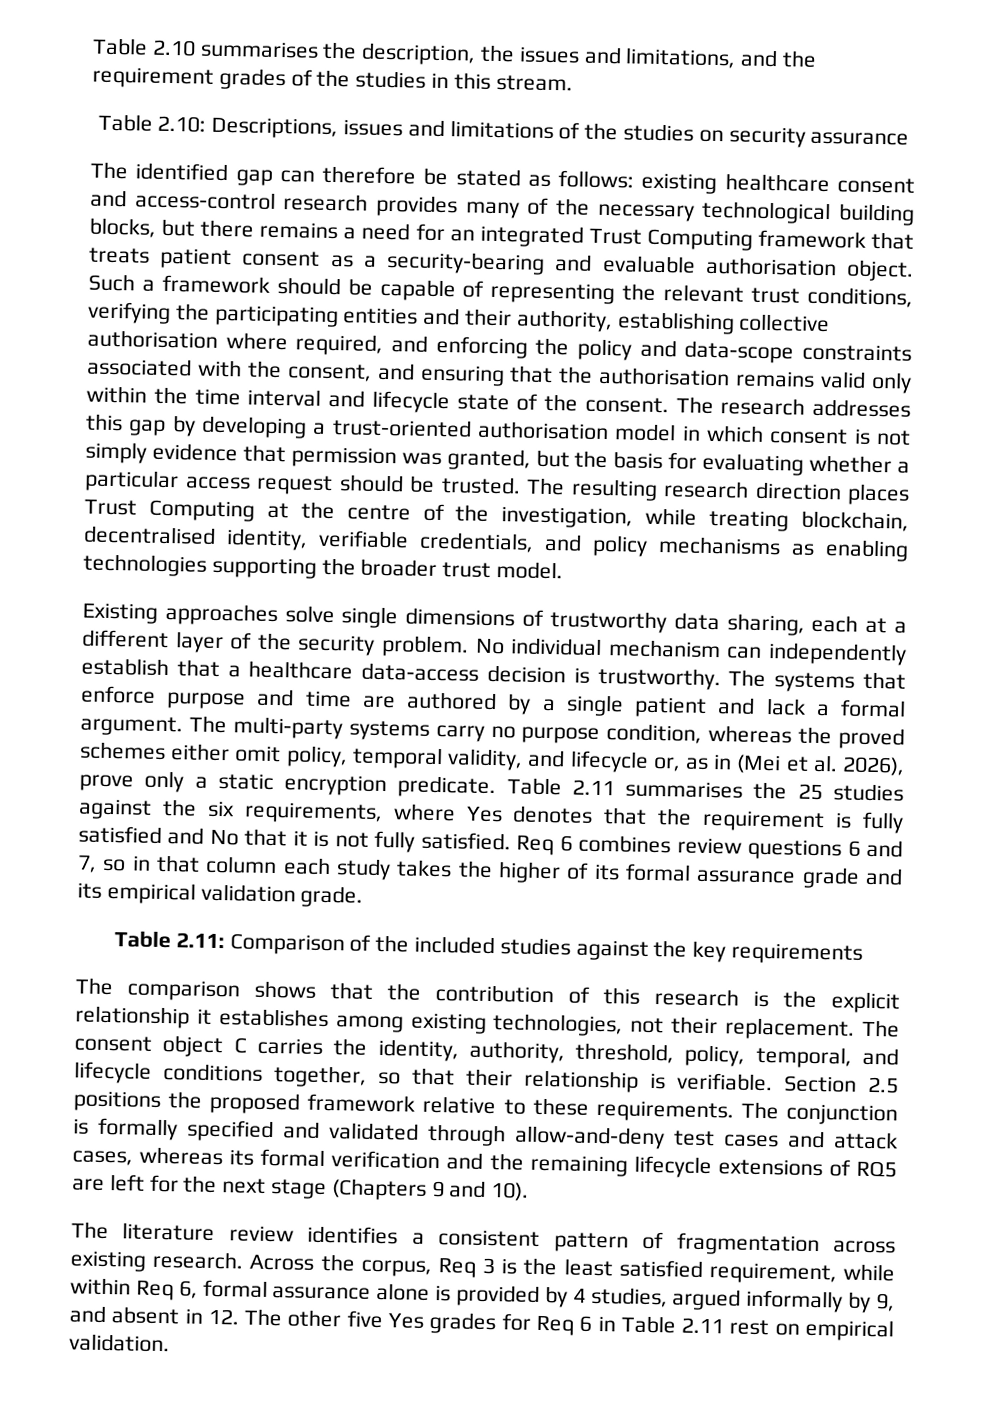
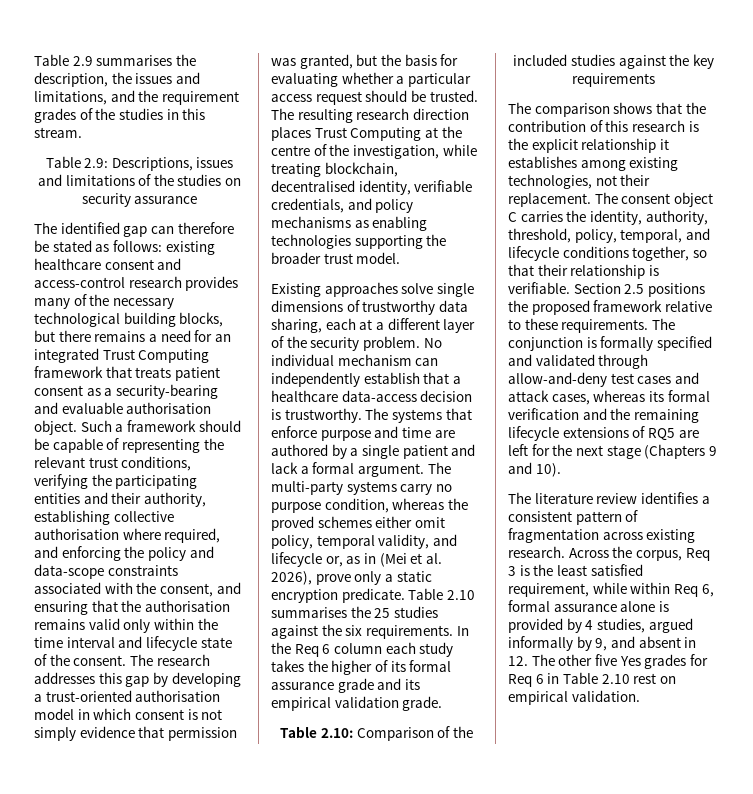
- Table 2.10 summarises the description, the issues and limitations, and the requirement grades of the studies in this stream.
+ Table 2.9 summarises the description, the issues and limitations, and the requirement grades of the studies in this stream.
- Table 2.10: Descriptions, issues and limitations of the studies on security assurance
+ Table 2.9: Descriptions, issues and limitations of the studies on security assurance
- Table 2.11 summarises the 25 studies against the six requirements, where Yes denotes that the requirement is fully satisfied and No that it is not fully satisfied. Req 6 combines review questions 6 and 7, so in that column each study takes the higher of its formal assurance grade and its empirical validation grade.
+ Table 2.10 summarises the 25 studies against the six requirements. In the Req 6 column each study takes the higher of its formal assurance grade and its empirical validation grade.
- Table 2.11: Comparison of the included studies against the key requirements
+ Table 2.10: Comparison of the included studies against the key requirements
- Across the corpus, Req 3 is the least satisfied requirement, while within Req 6, formal assurance alone is provided by 4 studies, argued informally by 9, and absent in 12. The other five Yes grades for Req 6 in Table 2.11 rest on empirical validation.
+ Across the corpus, Req 3 is the least satisfied requirement, while within Req 6, formal assurance alone is provided by 4 studies, argued informally by 9, and absent in 12. The other five Yes grades for Req 6 in Table 2.10 rest on empirical validation.

